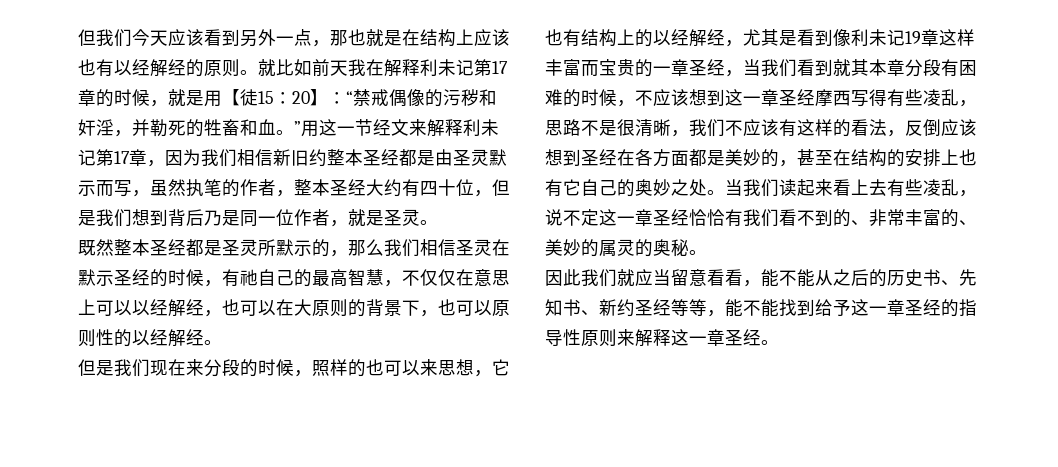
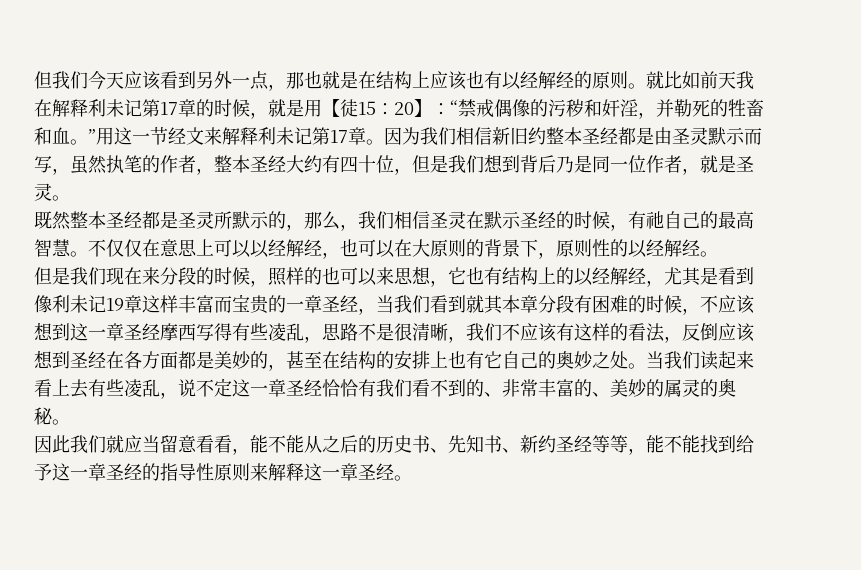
- “禁戒偶像的污秽和奸淫，并勒死的牲畜和血。”用这一节经文来解释利未记第17章，因为我们相信新旧约整本圣经都是由圣灵默示而写，虽然执笔的作者，整本圣经大约有四十位，但是我们想到背后乃是同一位作者，就是圣灵。
+ “禁戒偶像的污秽和奸淫，并勒死的牲畜和血。”用这一节经文来解释利未记第17章。因为我们相信新旧约整本圣经都是由圣灵默示而写，虽然执笔的作者，整本圣经大约有四十位，但是我们想到背后乃是同一位作者，就是圣灵。
- 既然整本圣经都是圣灵所默示的，那么我们相信圣灵在默示圣经的时候，有祂自己的最高智慧，不仅仅在意思上可以以经解经，也可以在大原则的背景下，也可以原则性的以经解经。
+ 既然整本圣经都是圣灵所默示的，那么，我们相信圣灵在默示圣经的时候，有祂自己的最高智慧。不仅仅在意思上可以以经解经，也可以在大原则的背景下，原则性的以经解经。

